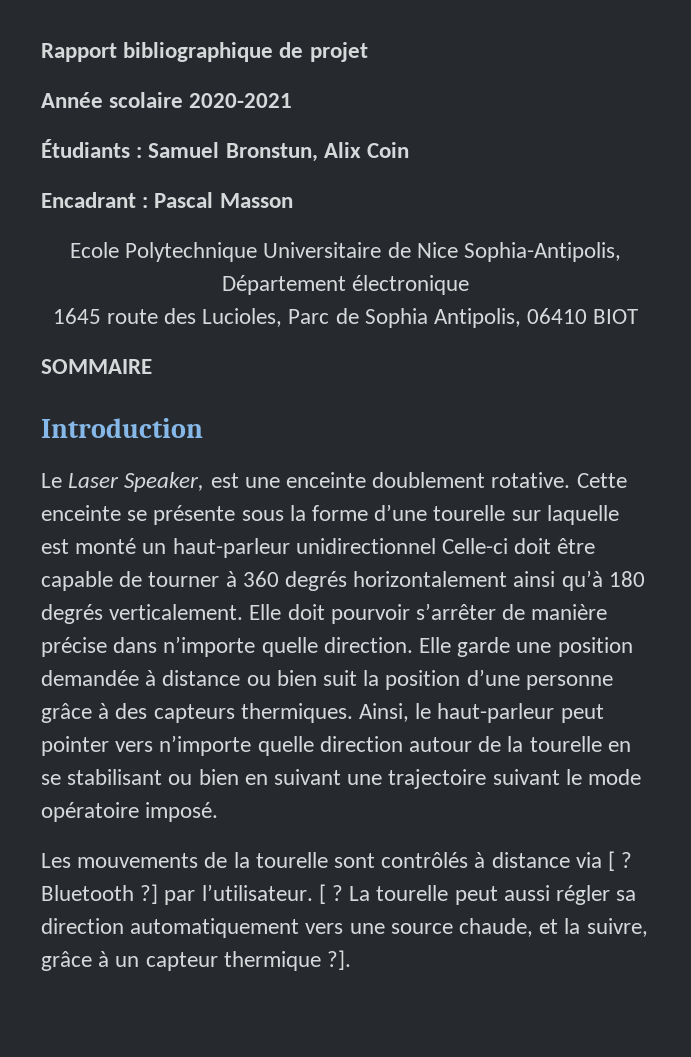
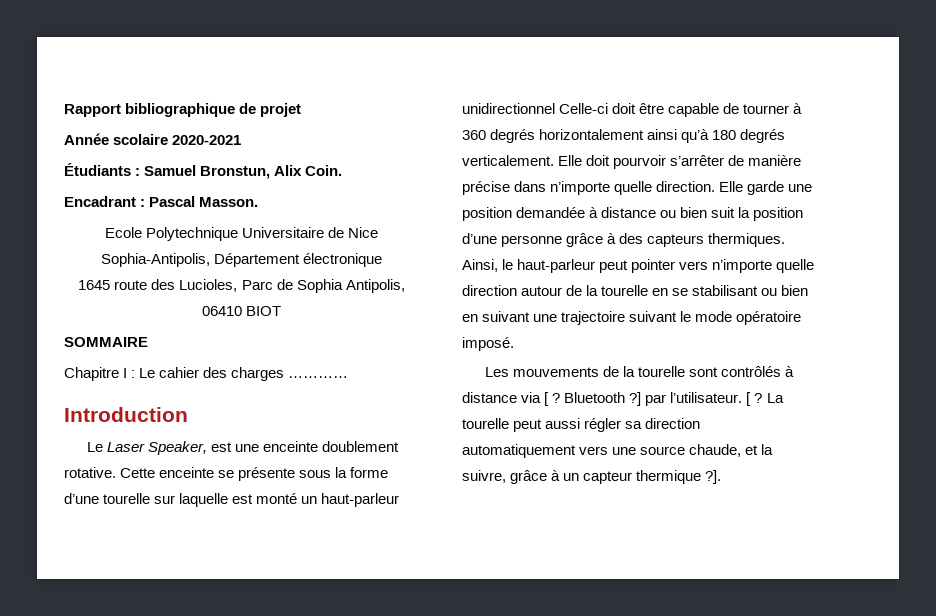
- Étudiants : Samuel Bronstun, Alix Coin
+ Étudiants : Samuel Bronstun, Alix Coin.
- Encadrant : Pascal Masson
+ Encadrant : Pascal Masson.
+ Chapitre I : Le cahier des charges …………

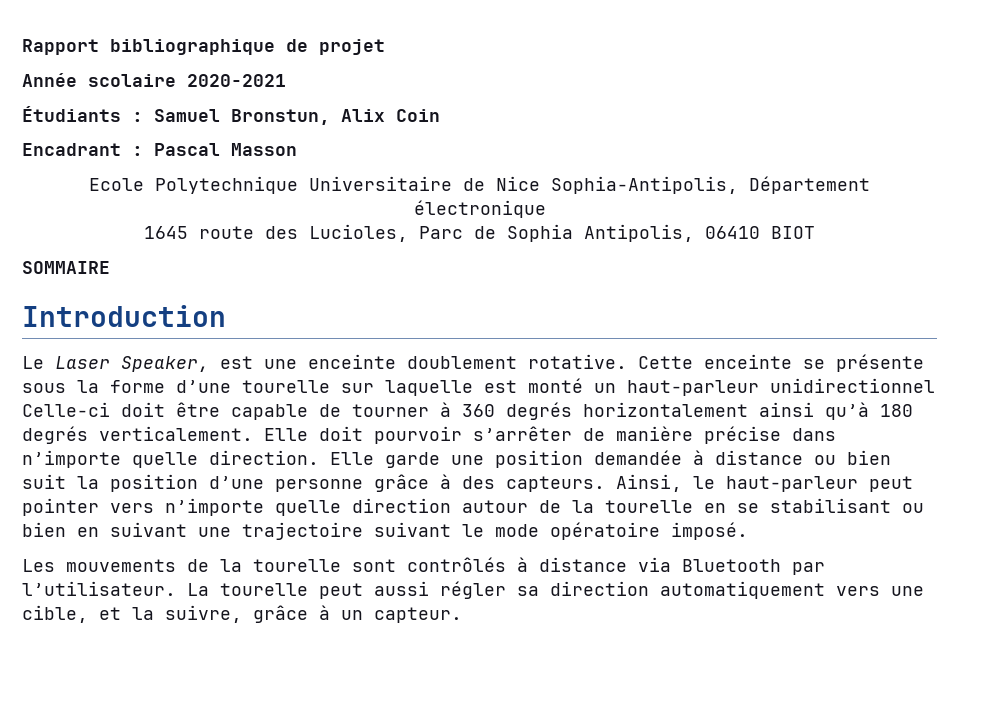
- Étudiants : Samuel Bronstun, Alix Coin.
+ Étudiants : Samuel Bronstun, Alix Coin
- Encadrant : Pascal Masson.
+ Encadrant : Pascal Masson
- Chapitre I : Le cahier des charges …………
- Elle garde une position demandée à distance ou bien suit la position d’une personne grâce à des capteurs thermiques.
+ Elle garde une position demandée à distance ou bien suit la position d’une personne grâce à des capteurs.
- Les mouvements de la tourelle sont contrôlés à distance via [ ? Bluetooth ?] par l’utilisateur. [ ?
+ Les mouvements de la tourelle sont contrôlés à distance via Bluetooth par l’utilisateur.
- La tourelle peut aussi régler sa direction automatiquement vers une source chaude, et la suivre, grâce à un capteur thermique ?].
+ La tourelle peut aussi régler sa direction automatiquement vers une cible, et la suivre, grâce à un capteur.

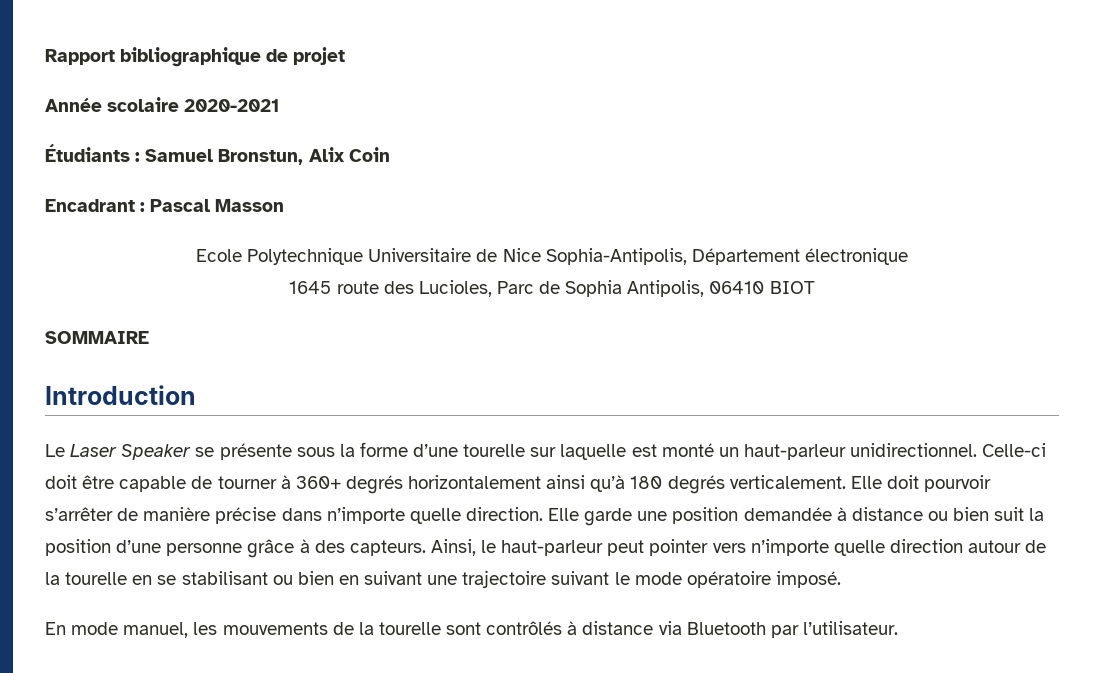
- Le Laser Speaker, est une enceinte doublement rotative. Cette enceinte se présente sous la forme d’une tourelle sur laquelle est monté un haut-parleur unidirectionnel Celle-ci doit être capable de tourner à 360 degrés horizontalement ainsi qu’à 180 degrés verticalement.
+ Le Laser Speaker se présente sous la forme d’une tourelle sur laquelle est monté un haut-parleur unidirectionnel. Celle-ci doit être capable de tourner à 360+ degrés horizontalement ainsi qu’à 180 degrés verticalement.
- Les mouvements de la tourelle sont contrôlés à distance via Bluetooth par l’utilisateur. La tourelle peut aussi régler sa direction automatiquement vers une cible, et la suivre, grâce à un capteur.
+ En mode manuel, les mouvements de la tourelle sont contrôlés à distance via Bluetooth par l’utilisateur.

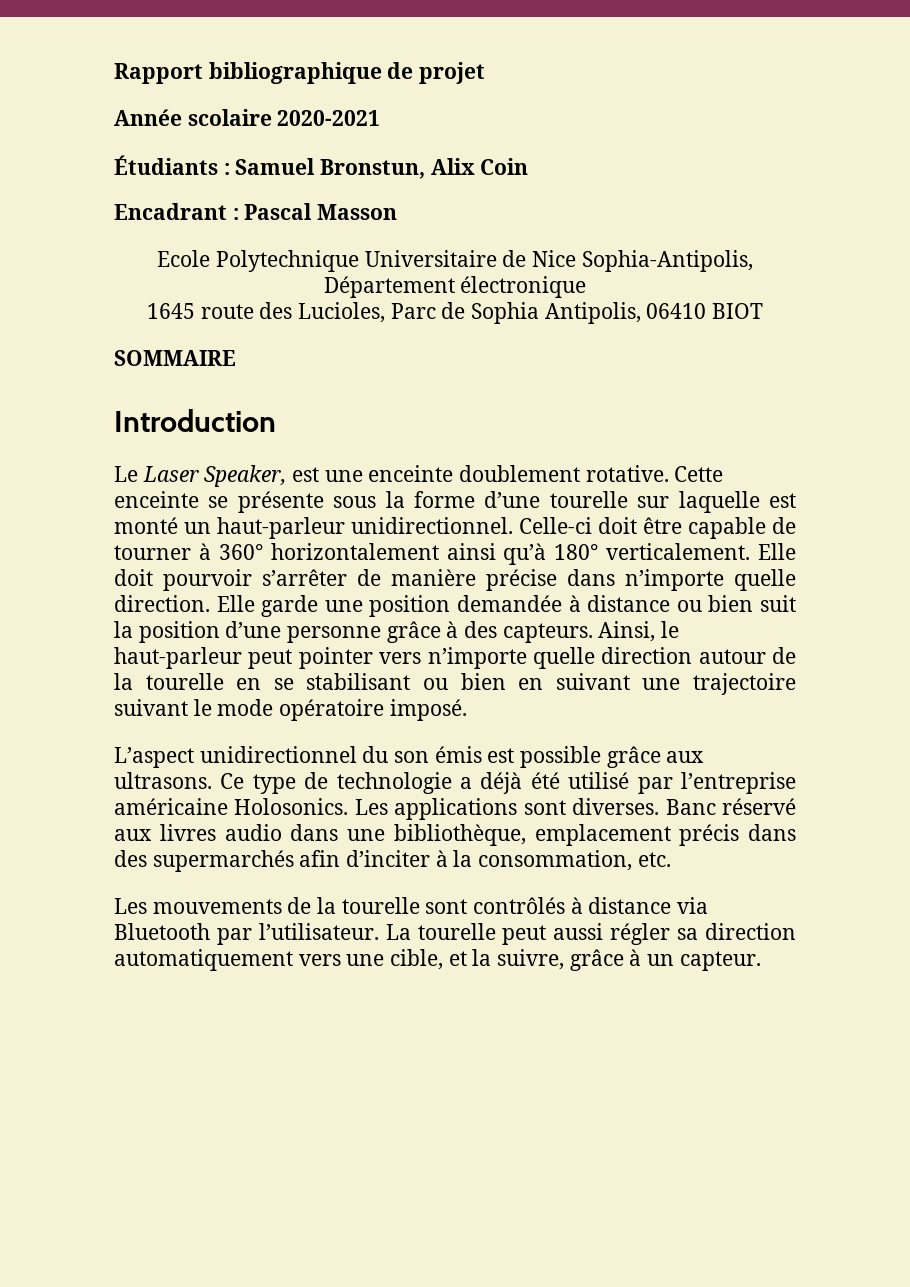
- Le Laser Speaker se présente sous la forme d’une tourelle sur laquelle est monté un haut-parleur unidirectionnel.
+ Le Laser Speaker, est une enceinte doublement rotative. Cette enceinte se présente sous la forme d’une tourelle sur laquelle est monté un haut-parleur unidirectionnel.
- Celle-ci doit être capable de tourner à 360+ degrés horizontalement ainsi qu’à 180 degrés verticalement.
+ Celle-ci doit être capable de tourner à 360° horizontalement ainsi qu’à 180° verticalement.
- En mode manuel, les mouvements de la tourelle sont contrôlés à distance via Bluetooth par l’utilisateur.
+ L’aspect unidirectionnel du son émis est possible grâce aux ultrasons. Ce type de technologie a déjà été utilisé par l’entreprise américaine Holosonics. Les applications sont diverses. Banc réservé aux livres audio dans une bibliothèque, emplacement précis dans des supermarchés afin d’inciter à la consommation, etc.
+ Les mouvements de la tourelle sont contrôlés à distance via Bluetooth par l’utilisateur.
+ La tourelle peut aussi régler sa direction automatiquement vers une cible, et la suivre, grâce à un capteur.

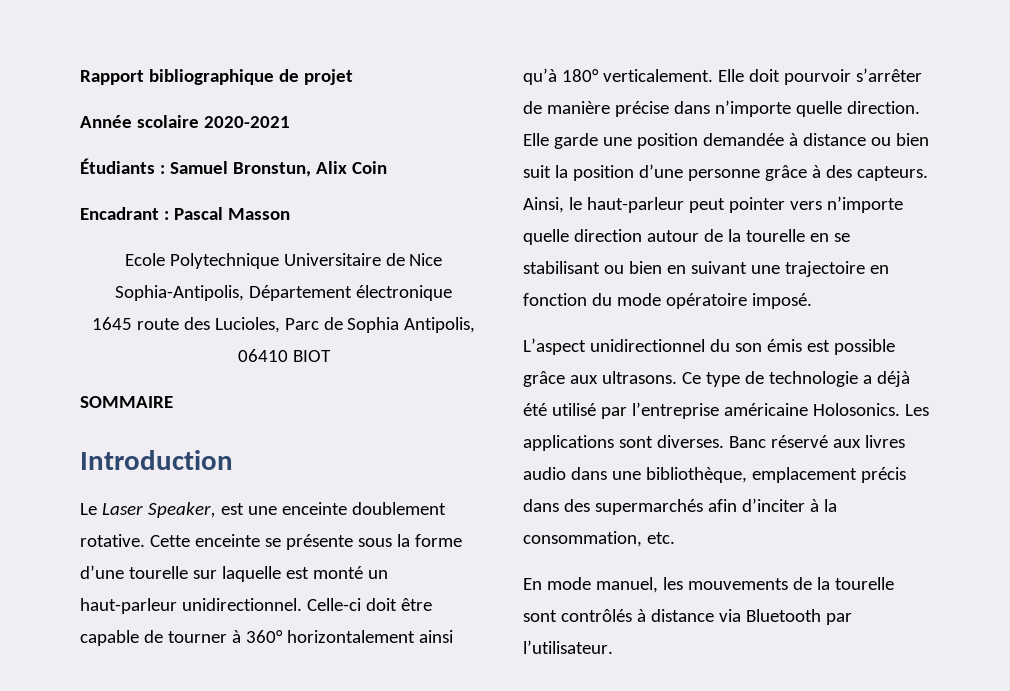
- Ainsi, le haut-parleur peut pointer vers n’importe quelle direction autour de la tourelle en se stabilisant ou bien en suivant une trajectoire suivant le mode opératoire imposé.
+ Ainsi, le haut-parleur peut pointer vers n’importe quelle direction autour de la tourelle en se stabilisant ou bien en suivant une trajectoire en fonction du mode opératoire imposé.
- Les mouvements de la tourelle sont contrôlés à distance via Bluetooth par l’utilisateur. La tourelle peut aussi régler sa direction automatiquement vers une cible, et la suivre, grâce à un capteur.
+ En mode manuel, les mouvements de la tourelle sont contrôlés à distance via Bluetooth par l’utilisateur.

